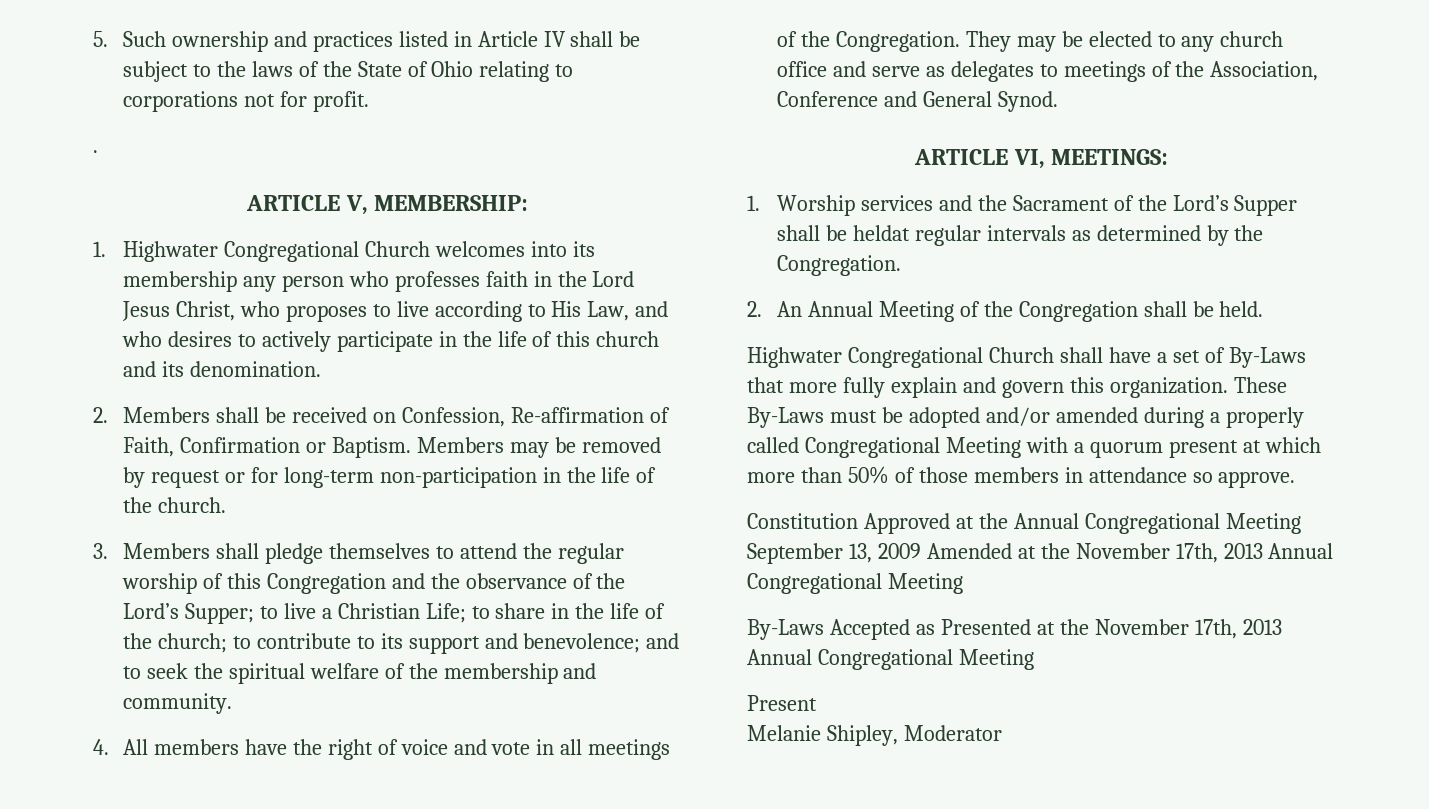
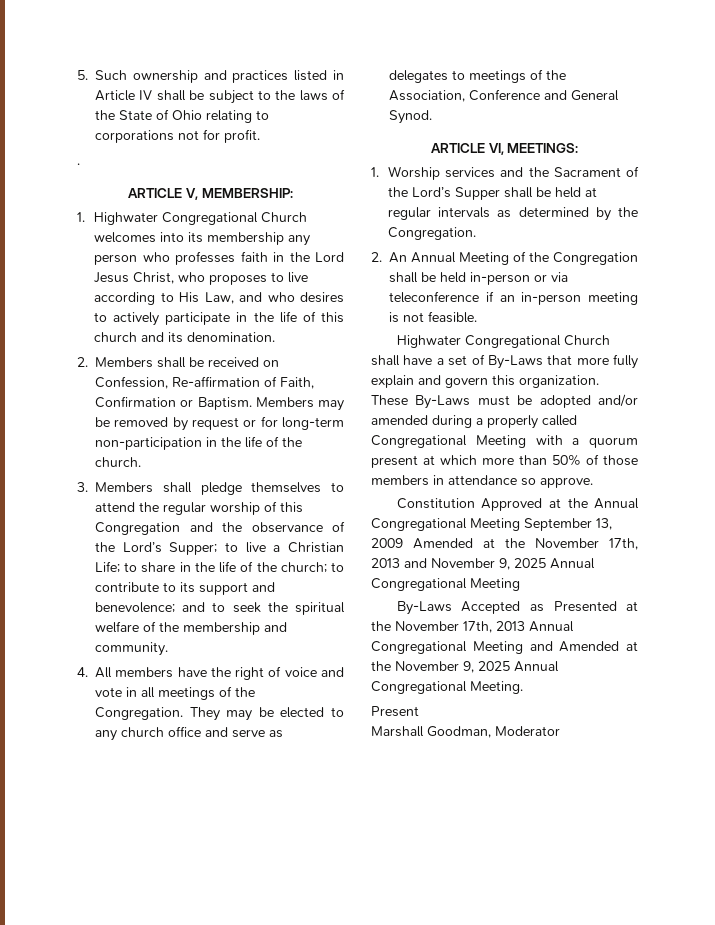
- 1. Worship services and the Sacrament of the Lord’s Supper shall be heldat regular intervals as determined by the Congregation.
+ 1. Worship services and the Sacrament of the Lord’s Supper shall be held at regular intervals as determined by the Congregation.
- 2. An Annual Meeting of the Congregation shall be held.
+ 2. An Annual Meeting of the Congregation shall be held in-person or via teleconference if an in-person meeting is not feasible.
- Constitution Approved at the Annual Congregational Meeting September 13, 2009 Amended at the November 17th, 2013 Annual Congregational Meeting
+ Constitution Approved at the Annual Congregational Meeting September 13, 2009 Amended at the November 17th, 2013 and November 9, 2025 Annual Congregational Meeting
- By-Laws Accepted as Presented at the November 17th, 2013 Annual Congregational Meeting
+ By-Laws Accepted as Presented at the November 17th, 2013 Annual Congregational Meeting and Amended at the November 9, 2025 Annual Congregational Meeting.
- Melanie Shipley, Moderator
+ Marshall Goodman, Moderator

